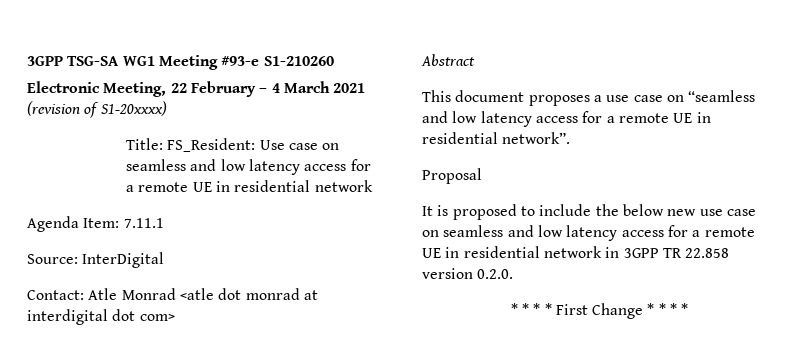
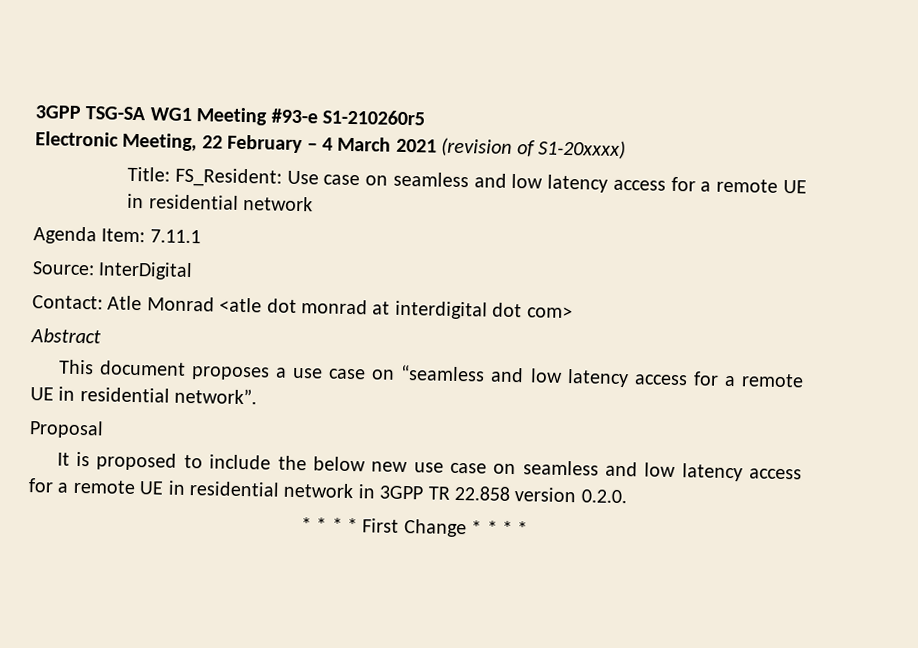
- 3GPP TSG-SA WG1 Meeting #93-e S1-210260
+ 3GPP TSG-SA WG1 Meeting #93-e S1-210260r5

